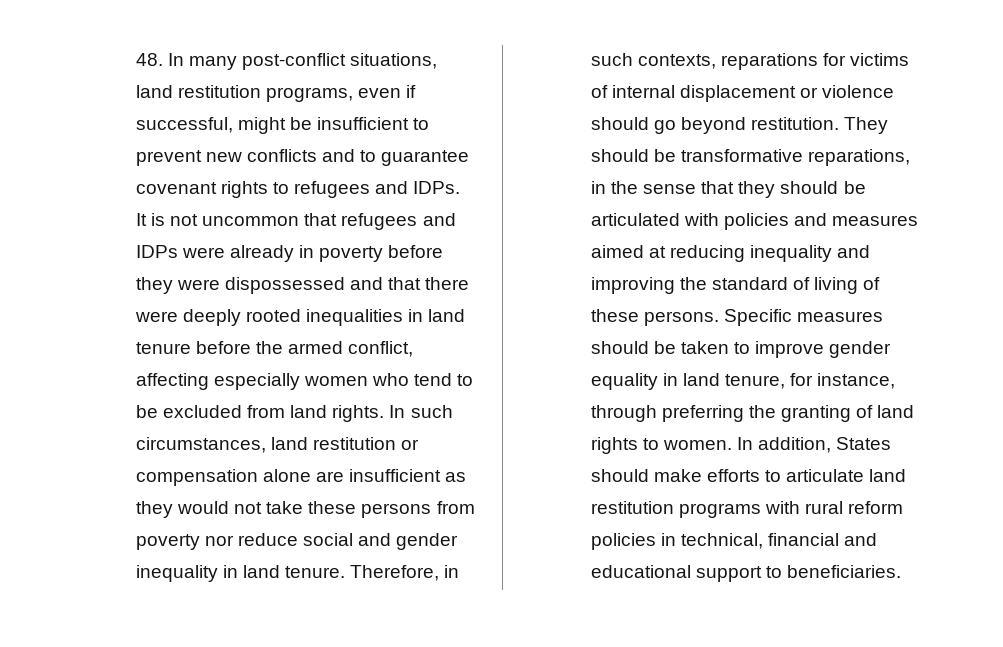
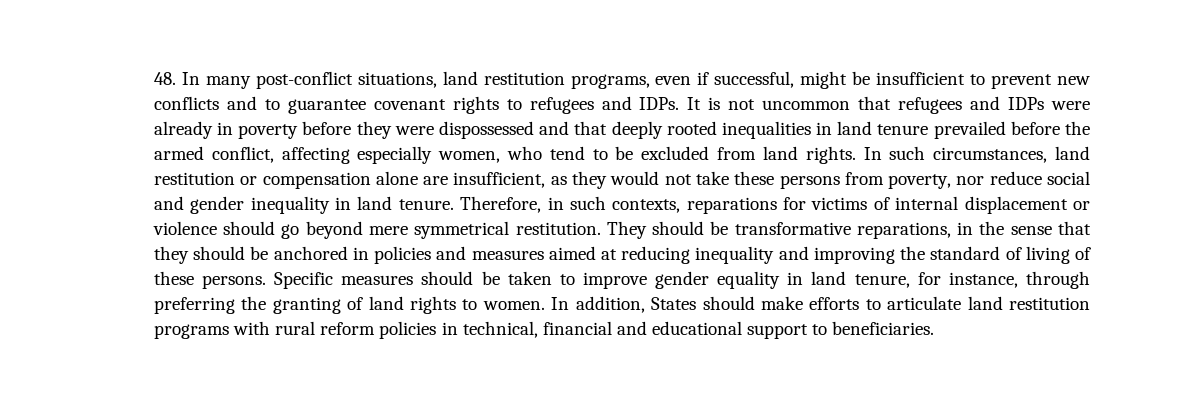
- It is not uncommon that refugees and IDPs were already in poverty before they were dispossessed and that there were deeply rooted inequalities in land tenure before the armed conflict, affecting especially women who tend to be excluded from land rights.
+ It is not uncommon that refugees and IDPs were already in poverty before they were dispossessed and that deeply rooted inequalities in land tenure prevailed before the armed conflict, affecting especially women, who tend to be excluded from land rights.
- In such circumstances, land restitution or compensation alone are insufficient as they would not take these persons from poverty nor reduce social and gender inequality in land tenure.
+ In such circumstances, land restitution or compensation alone are insufficient, as they would not take these persons from poverty, nor reduce social and gender inequality in land tenure.
- Therefore, in such contexts, reparations for victims of internal displacement or violence should go beyond restitution.
+ Therefore, in such contexts, reparations for victims of internal displacement or violence should go beyond mere symmetrical restitution.
- They should be transformative reparations, in the sense that they should be articulated with policies and measures aimed at reducing inequality and improving the standard of living of these persons.
+ They should be transformative reparations, in the sense that they should be anchored in policies and measures aimed at reducing inequality and improving the standard of living of these persons.

